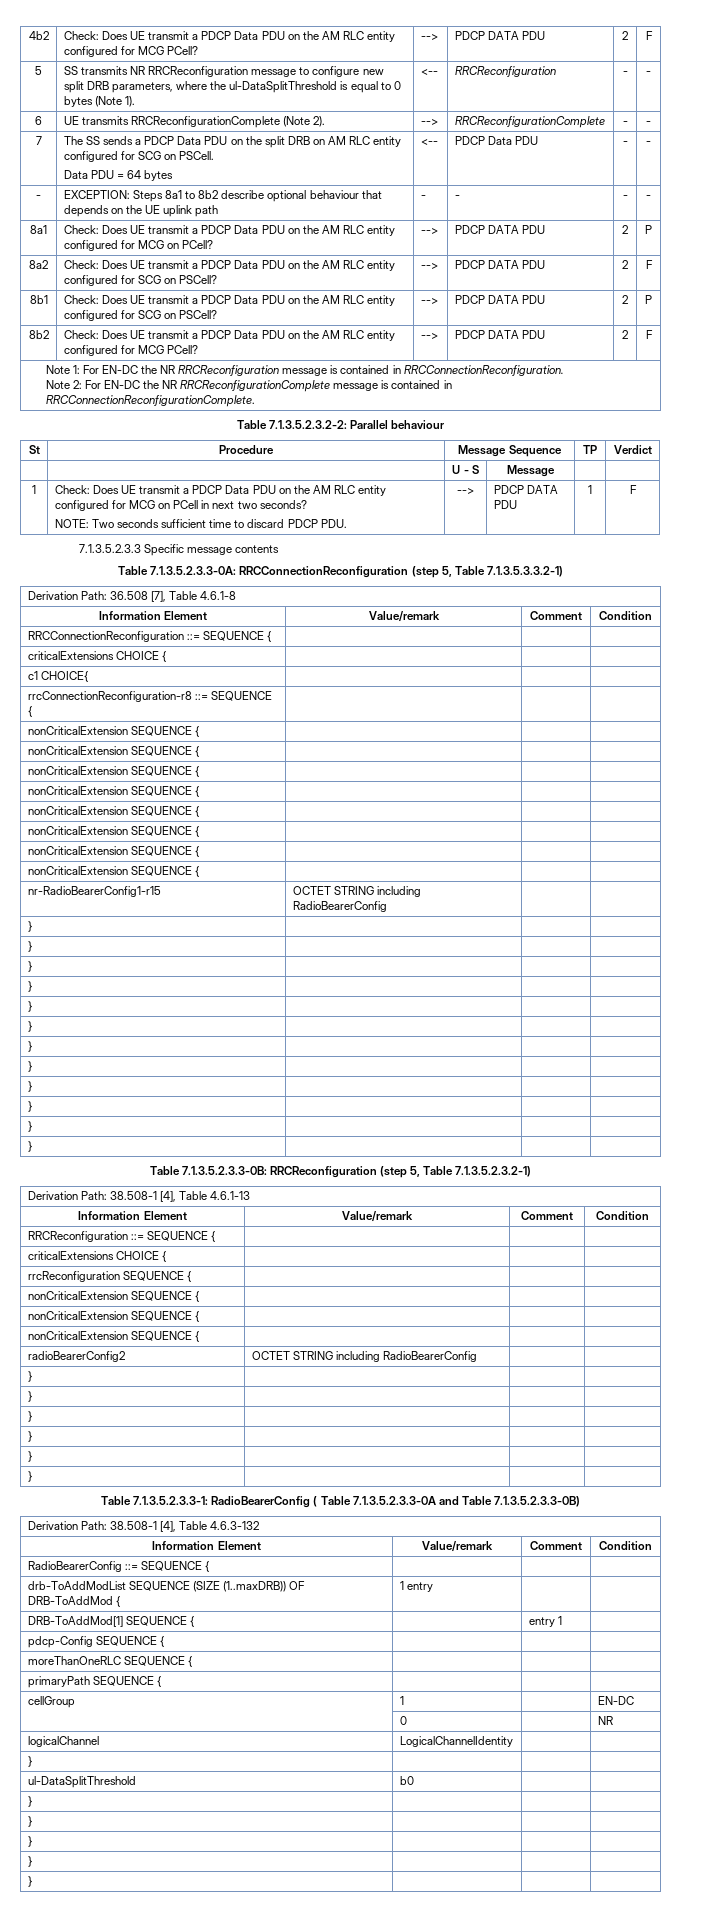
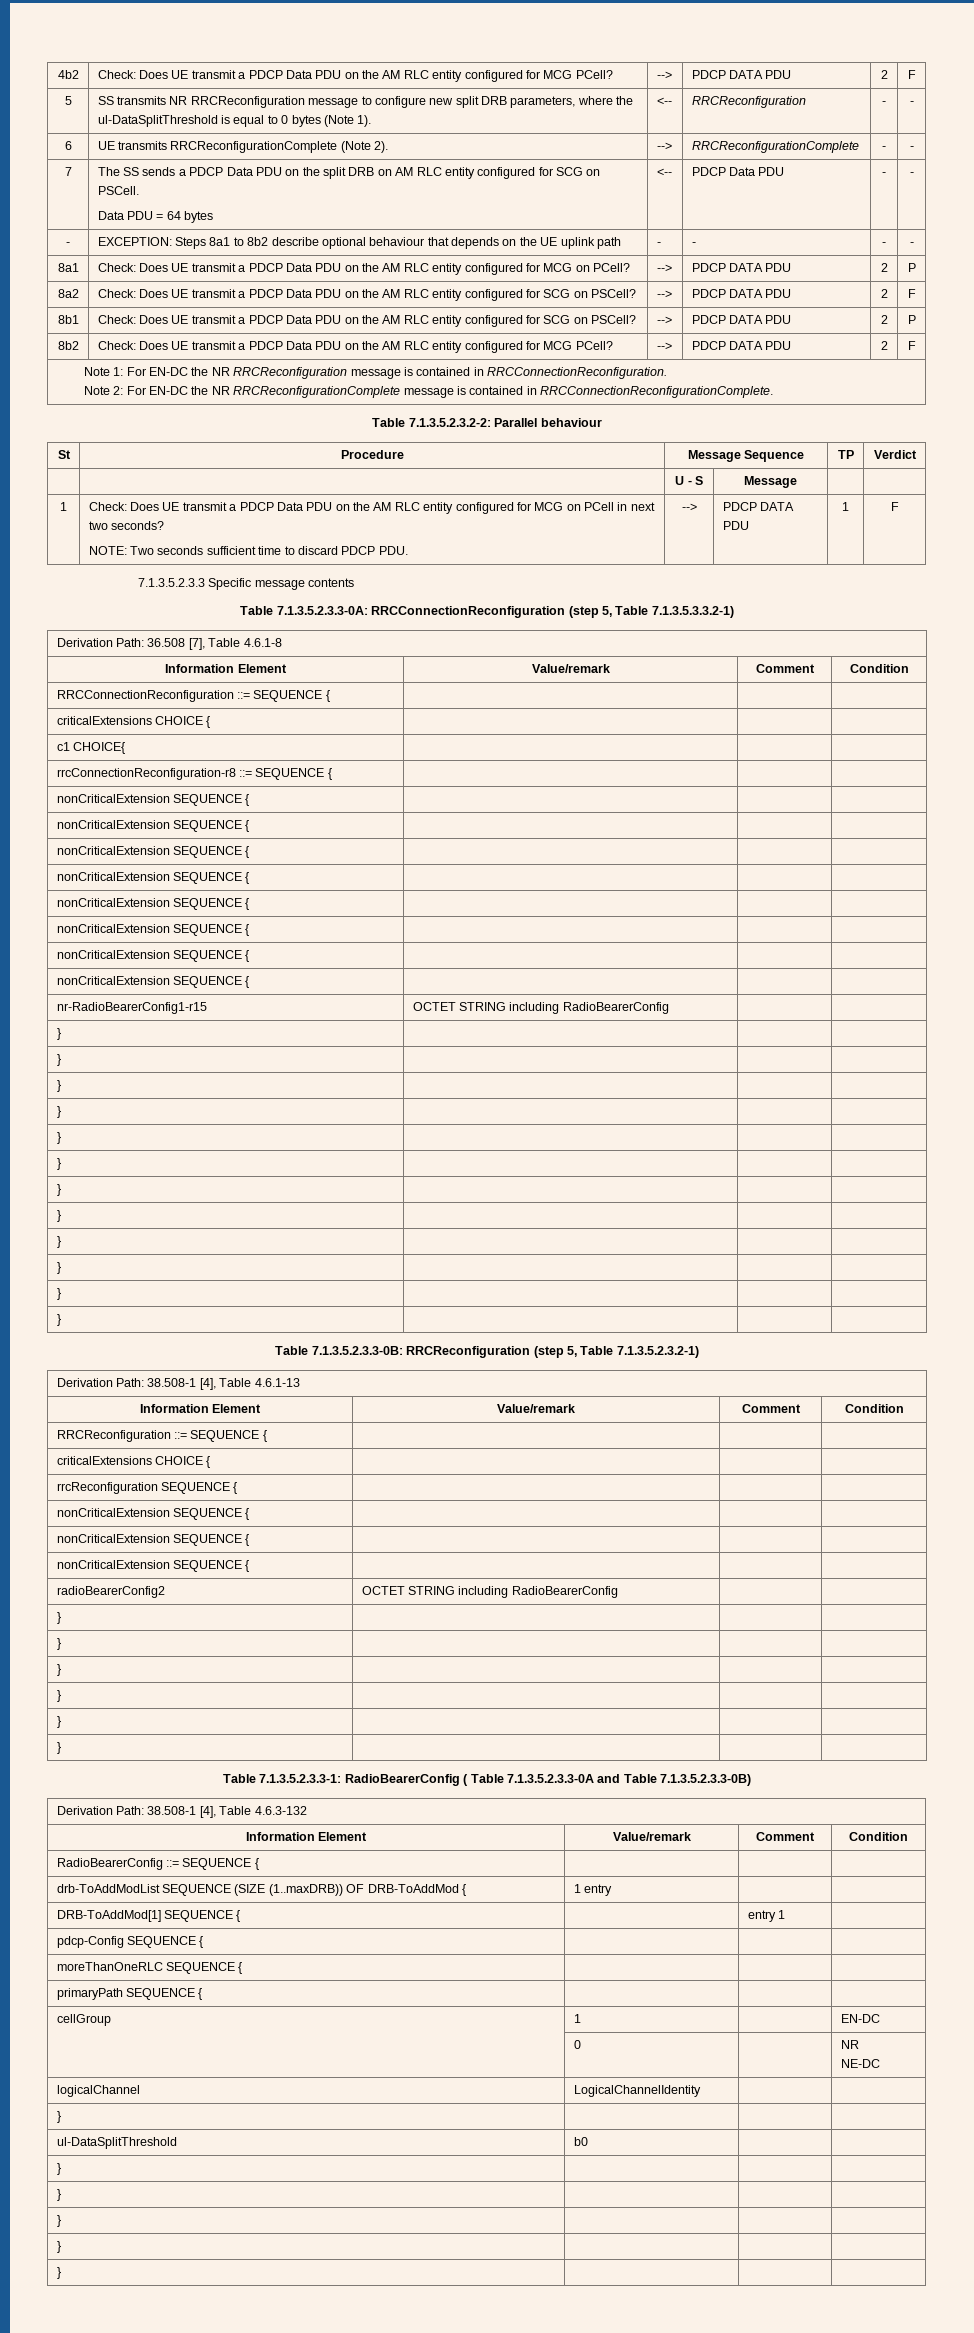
  | 0 | | NR
+ NE-DC

